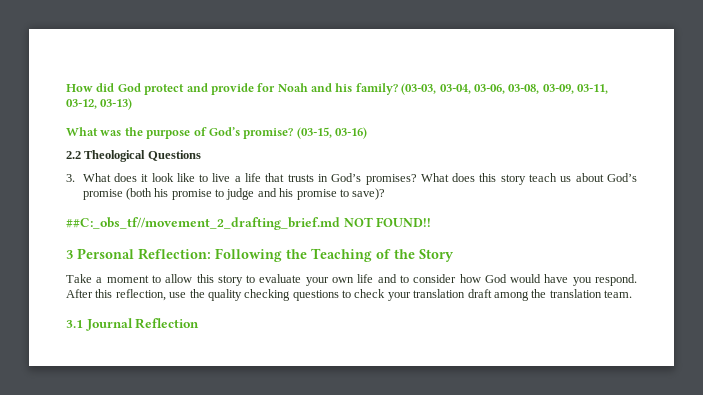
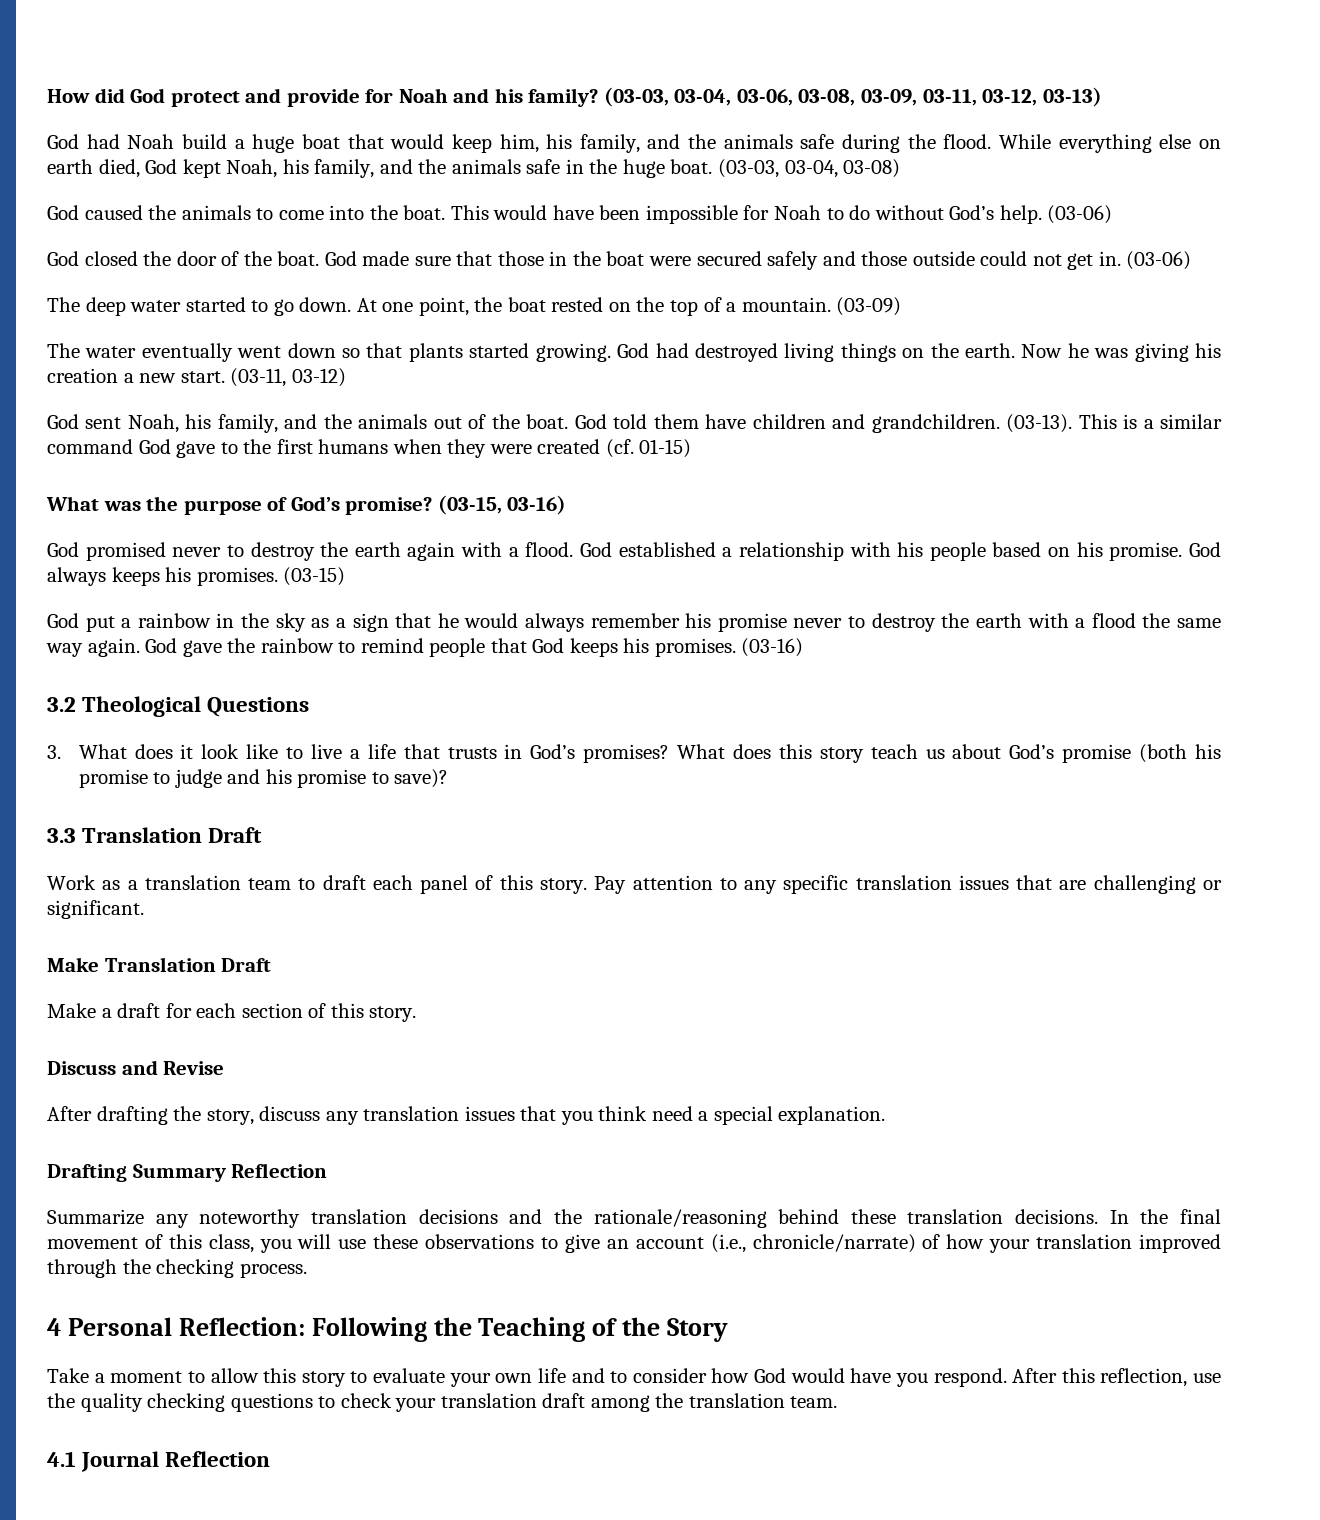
+ God had Noah build a huge boat that would keep him, his family, and the animals safe during the flood. While everything else on earth died, God kept Noah, his family, and the animals safe in the huge boat. (03-03, 03-04, 03-08)
+ God caused the animals to come into the boat. This would have been impossible for Noah to do without God’s help. (03-06)
+ God closed the door of the boat. God made sure that those in the boat were secured safely and those outside could not get in. (03-06)
+ The deep water started to go down. At one point, the boat rested on the top of a mountain. (03-09)
+ The water eventually went down so that plants started growing. God had destroyed living things on the earth. Now he was giving his creation a new start. (03-11, 03-12)
+ God sent Noah, his family, and the animals out of the boat. God told them have children and grandchildren. (03-13). This is a similar command God gave to the first humans when they were created (cf. 01-15)
- 2.2 Theological Questions
+ God promised never to destroy the earth again with a flood. God established a relationship with his people based on his promise. God always keeps his promises. (03-15)
+ God put a rainbow in the sky as a sign that he would always remember his promise never to destroy the earth with a flood the same way again. God gave the rainbow to remind people that God keeps his promises. (03-16)
+ 3.2 Theological Questions
- ##C:_obs_tf//movement_2_drafting_brief.md NOT FOUND!!
- 3 Personal Reflection: Following the Teaching of the Story
+ 3.3 Translation Draft
+ Work as a translation team to draft each panel of this story. Pay attention to any specific translation issues that are challenging or significant.
+ Make Translation Draft
+ Make a draft for each section of this story.
+ Discuss and Revise
+ After drafting the story, discuss any translation issues that you think need a special explanation.
+ Drafting Summary Reflection
+ Summarize any noteworthy translation decisions and the rationale/reasoning behind these translation decisions. In the final movement of this class, you will use these observations to give an account (i.e., chronicle/narrate) of how your translation improved through the checking process.
+ 4 Personal Reflection: Following the Teaching of the Story
- 3.1 Journal Reflection
+ 4.1 Journal Reflection

